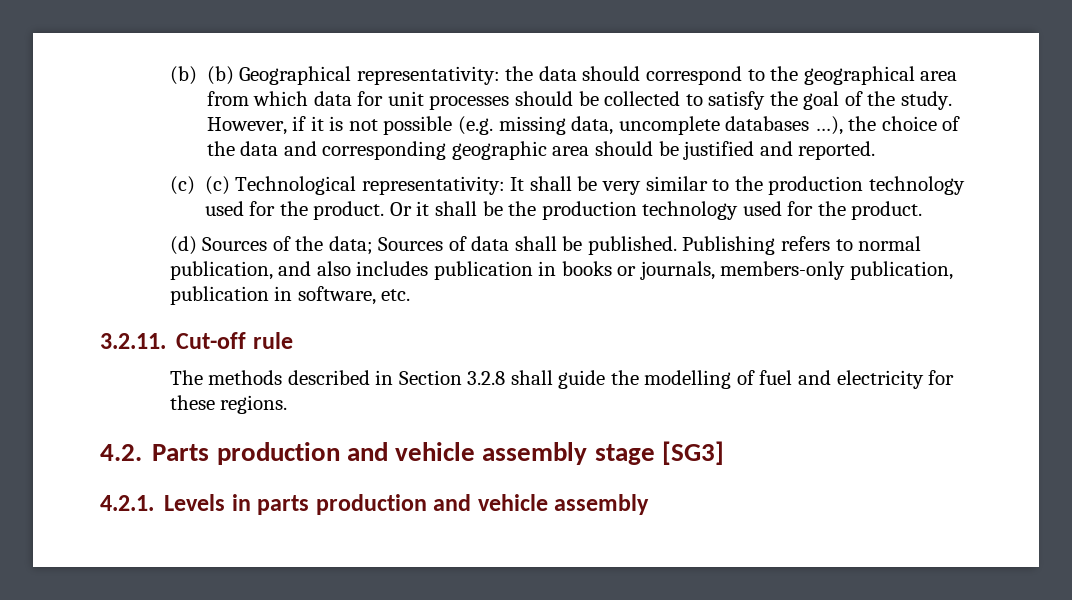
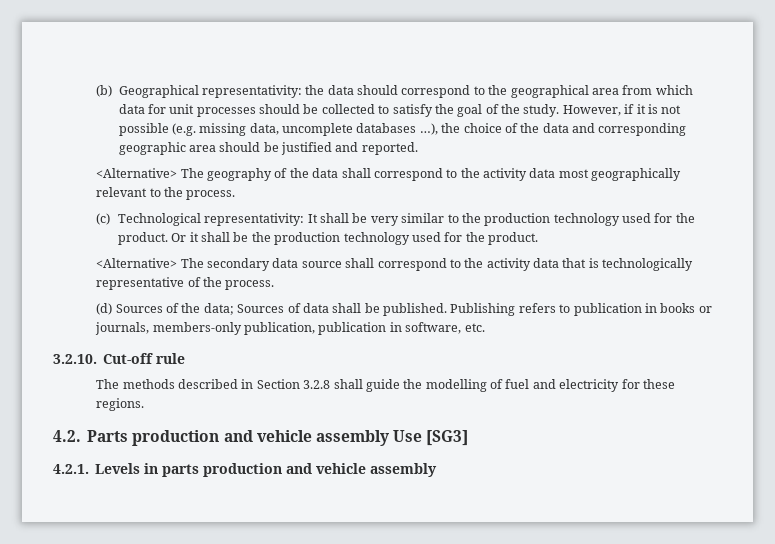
- (b) (b) Geographical representativity: the data should correspond to the geographical area from which data for unit processes should be collected to satisfy the goal of the study.
+ (b) Geographical representativity: the data should correspond to the geographical area from which data for unit processes should be collected to satisfy the goal of the study.
- (c) (c) Technological representativity: It shall be very similar to the production technology used for the product.
+ <Alternative> The geography of the data shall correspond to the activity data most geographically relevant to the process.
+ (c) Technological representativity: It shall be very similar to the production technology used for the product.
+ <Alternative> The secondary data source shall correspond to the activity data that is technologically representative of the process.
- Publishing refers to normal publication, and also includes publication in books or journals, members-only publication, publication in software, etc.
+ Publishing refers to publication in books or journals, members-only publication, publication in software, etc.
- 3.2.11. Cut-off rule
+ 3.2.10. Cut-off rule
- 4.2. Parts production and vehicle assembly stage [SG3]
+ 4.2. Parts production and vehicle assembly Use [SG3]

